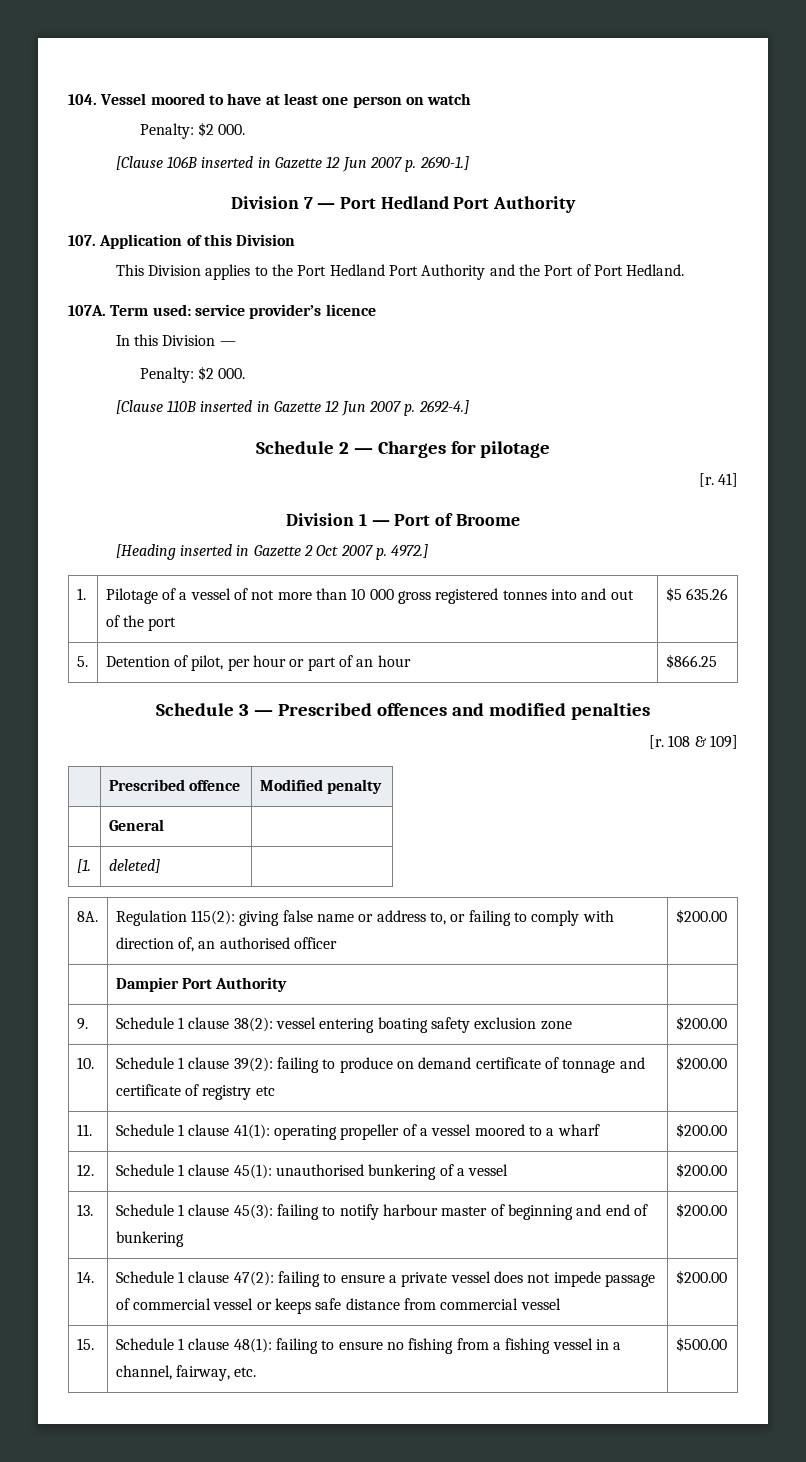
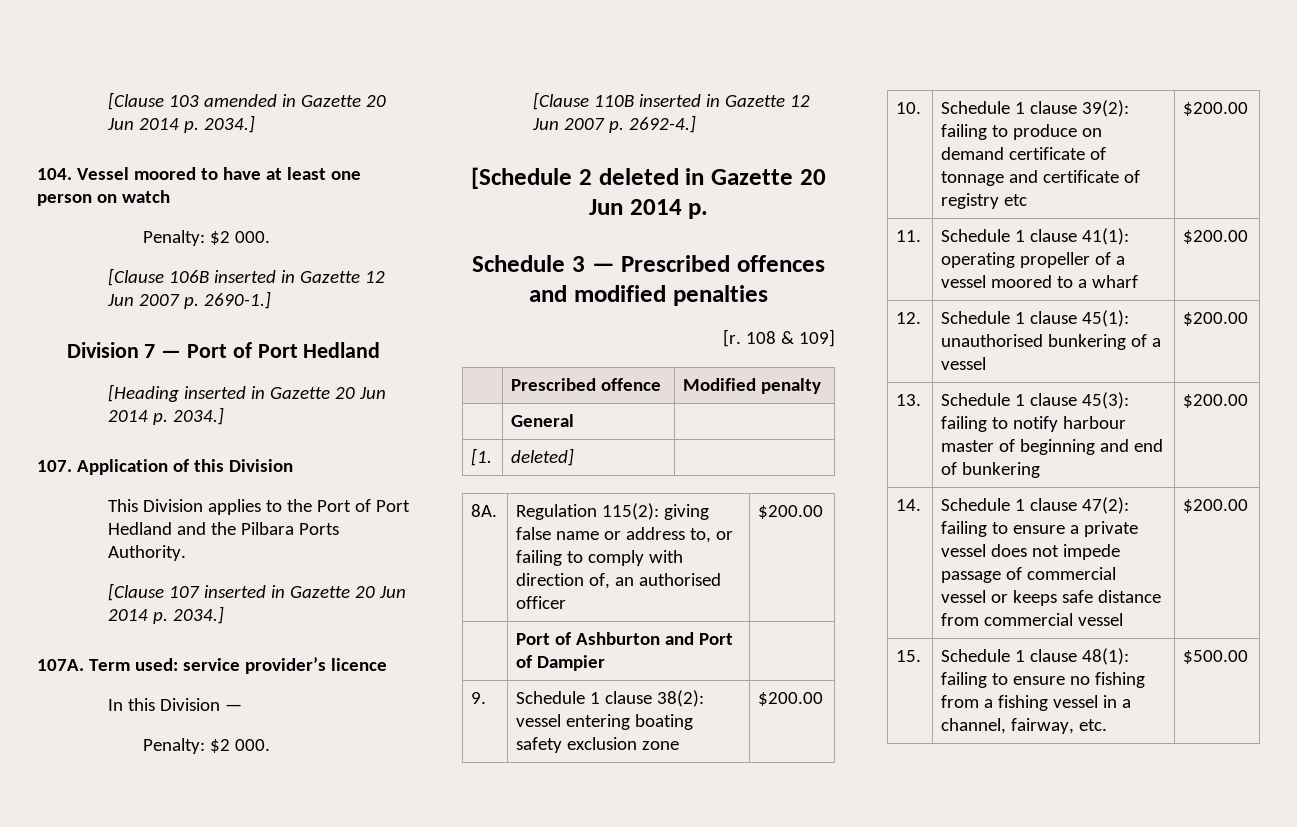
+ [Clause 103 amended in Gazette 20 Jun 2014 p. 2034.]
- Division 7 — Port Hedland Port Authority
+ Division 7 — Port of Port Hedland
+ [Heading inserted in Gazette 20 Jun 2014 p. 2034.]
- This Division applies to the Port Hedland Port Authority and the Port of Port Hedland.
+ This Division applies to the Port of Port Hedland and the Pilbara Ports Authority.
+ [Clause 107 inserted in Gazette 20 Jun 2014 p. 2034.]
- Schedule 2 — Charges for pilotage
- [r. 41]
- Division 1 — Port of Broome
- [Heading inserted in Gazette 2 Oct 2007 p. 4972.]
- 1. | Pilotage of a vessel of not more than 10 000 gross registered tonnes into and out of the port | $5 635.26
- 5. | Detention of pilot, per hour or part of an hour | $866.25
+ [Schedule 2 deleted in Gazette 20 Jun 2014 p.
- | Dampier Port Authority |
+ | Port of Ashburton and Port of Dampier |

